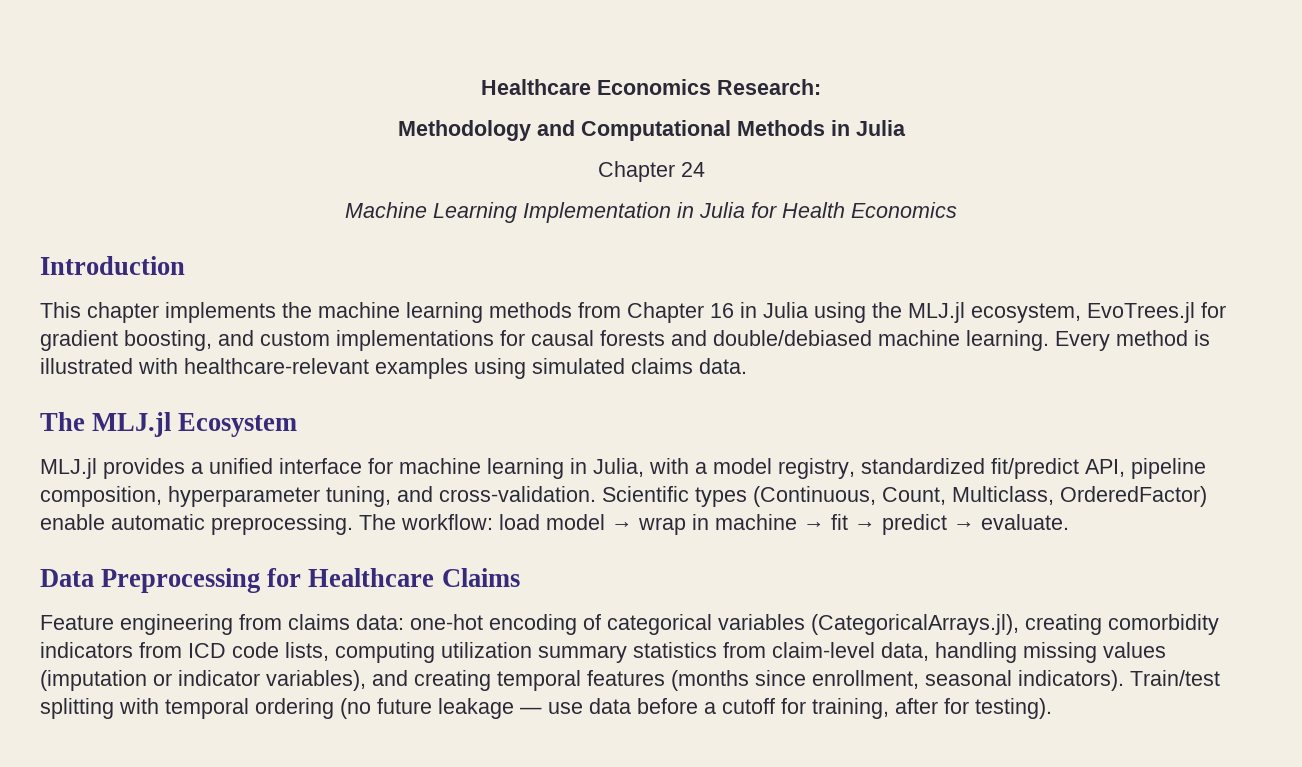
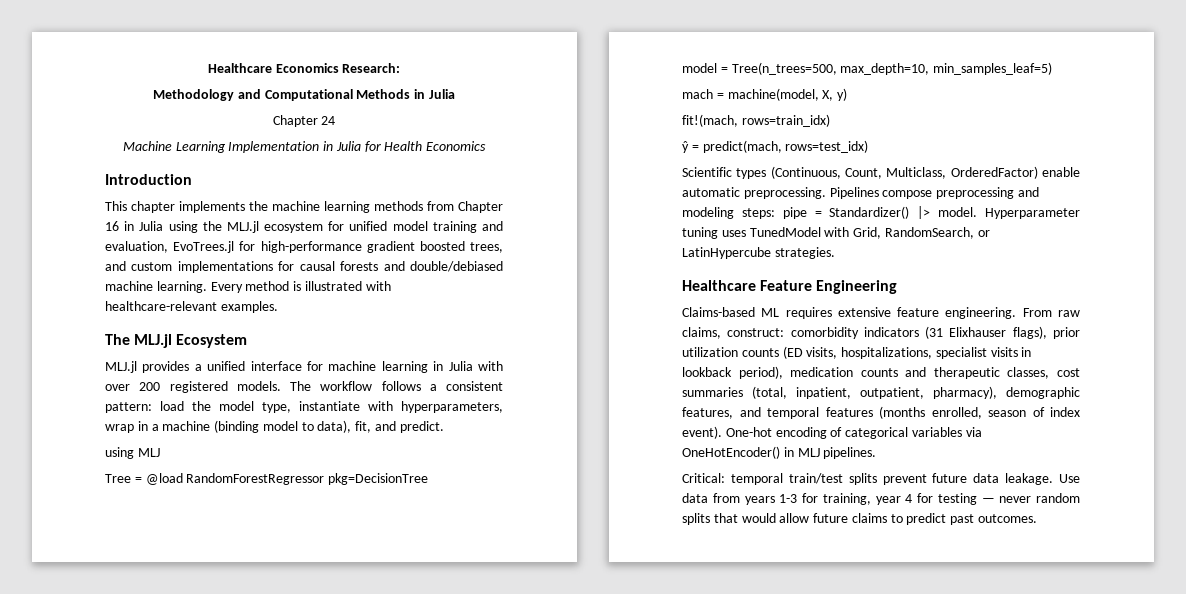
- This chapter implements the machine learning methods from Chapter 16 in Julia using the MLJ.jl ecosystem, EvoTrees.jl for gradient boosting, and custom implementations for causal forests and double/debiased machine learning.
+ This chapter implements the machine learning methods from Chapter 16 in Julia using the MLJ.jl ecosystem for unified model training and evaluation, EvoTrees.jl for high-performance gradient boosted trees, and custom implementations for causal forests and double/debiased machine learning.
- Every method is illustrated with healthcare-relevant examples using simulated claims data.
+ Every method is illustrated with healthcare-relevant examples.
- MLJ.jl provides a unified interface for machine learning in Julia, with a model registry, standardized fit/predict API, pipeline composition, hyperparameter tuning, and cross-validation. Scientific types (Continuous, Count, Multiclass, OrderedFactor) enable automatic preprocessing.
+ MLJ.jl provides a unified interface for machine learning in Julia with over 200 registered models. The workflow follows a consistent pattern: load the model type, instantiate with hyperparameters, wrap in a machine (binding model to data), fit, and predict.
+ using MLJ
+ Tree = @load RandomForestRegressor pkg=DecisionTree
+ model = Tree(n_trees=500, max_depth=10, min_samples_leaf=5)
+ mach = machine(model, X, y)
+ fit!(mach, rows=train_idx)
+ ŷ = predict(mach, rows=test_idx)
+ Scientific types (Continuous, Count, Multiclass, OrderedFactor) enable automatic preprocessing.
- The workflow: load model → wrap in machine → fit → predict → evaluate.
- Data Preprocessing for Healthcare Claims
- Feature engineering from claims data: one-hot encoding of categorical variables (CategoricalArrays.jl), creating comorbidity indicators from ICD code lists, computing utilization summary statistics from claim-level data, handling missing values (imputation or indicator variables), and creating temporal features (months since enrollment, seasonal indicators). Train/test splitting with temporal ordering (no future leakage — use data before a cutoff for training, after for testing).
+ Pipelines compose preprocessing and modeling steps: pipe = Standardizer() |> model. Hyperparameter tuning uses TunedModel with Grid, RandomSearch, or LatinHypercube strategies.
+ Healthcare Feature Engineering
+ Claims-based ML requires extensive feature engineering. From raw claims, construct: comorbidity indicators (31 Elixhauser flags), prior utilization counts (ED visits, hospitalizations, specialist visits in lookback period), medication counts and therapeutic classes, cost summaries (total, inpatient, outpatient, pharmacy), demographic features, and temporal features (months enrolled, season of index event). One-hot encoding of categorical variables via OneHotEncoder() in MLJ pipelines.
+ Critical: temporal train/test splits prevent future data leakage. Use data from years 1-3 for training, year 4 for testing — never random splits that would allow future claims to predict past outcomes.

